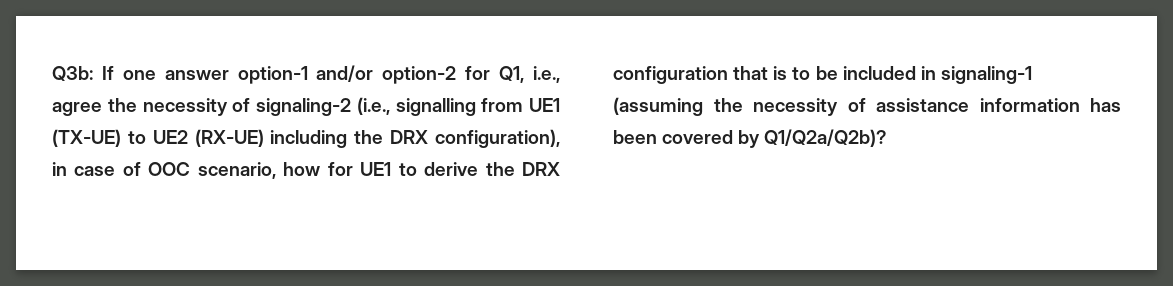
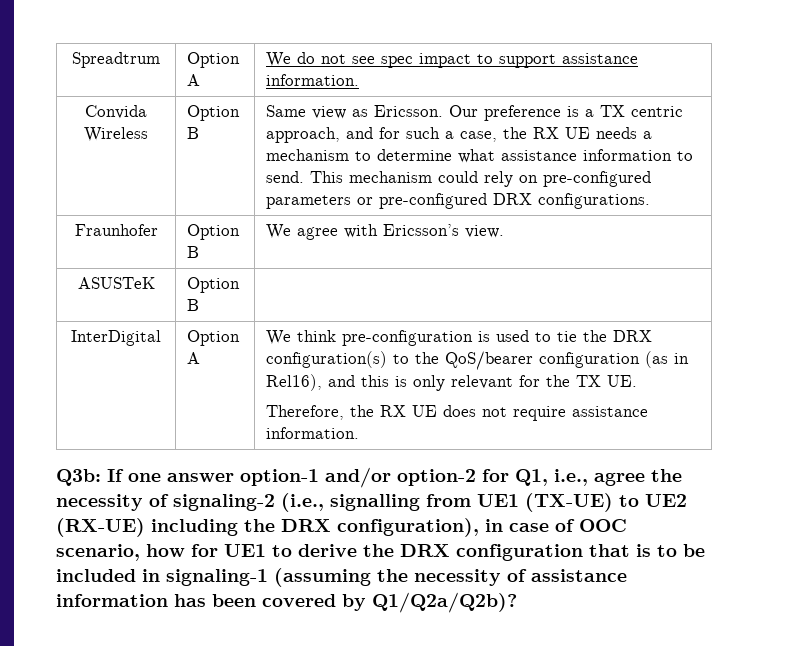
+ Spreadtrum | Option A | We do not see spec impact to support assistance information.
+ Convida Wireless | Option B | Same view as Ericsson. Our preference is a TX centric approach, and for such a case, the RX UE needs a mechanism to determine what assistance information to send. This mechanism could rely on pre-configured parameters or pre-configured DRX configurations.
+ Fraunhofer | Option B | We agree with Ericsson’s view.
+ ASUSTeK | Option B |
+ InterDigital | Option A | We think pre-configuration is used to tie the DRX configuration(s) to the QoS/bearer configuration (as in Rel16), and this is only relevant for the TX UE.
+ Therefore, the RX UE does not require assistance information.

